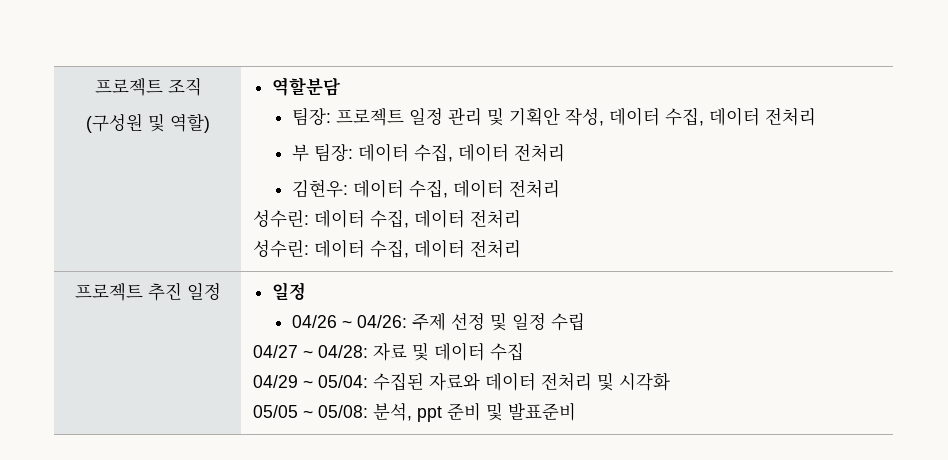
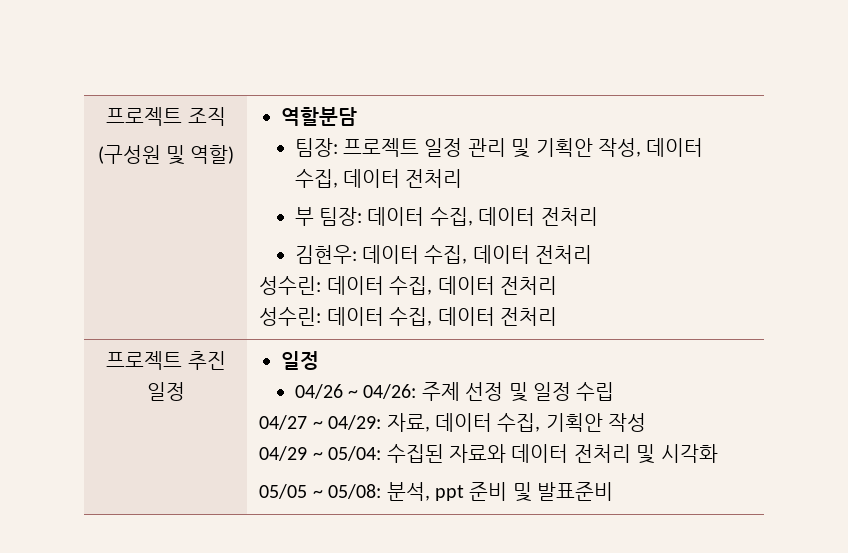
  프로젝트 추진 일정 | 일정
  04/26 ~ 04/26: 주제 선정 및 일정 수립
- 04/27 ~ 04/28: 자료 및 데이터 수집
+ 04/27 ~ 04/29: 자료, 데이터 수집, 기획안 작성

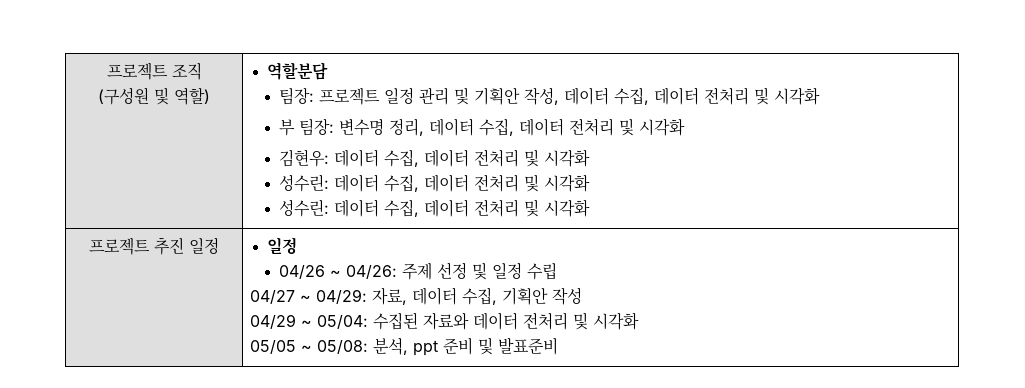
- 팀장: 프로젝트 일정 관리 및 기획안 작성, 데이터 수집, 데이터 전처리
+ 팀장: 프로젝트 일정 관리 및 기획안 작성, 데이터 수집, 데이터 전처리 및 시각화
- 부 팀장: 데이터 수집, 데이터 전처리
+ 부 팀장: 변수명 정리, 데이터 수집, 데이터 전처리 및 시각화
- 김현우: 데이터 수집, 데이터 전처리
- 성수린: 데이터 수집, 데이터 전처리
- 성수린: 데이터 수집, 데이터 전처리
+ 김현우: 데이터 수집, 데이터 전처리 및 시각화
+ 성수린: 데이터 수집, 데이터 전처리 및 시각화
+ 성수린: 데이터 수집, 데이터 전처리 및 시각화

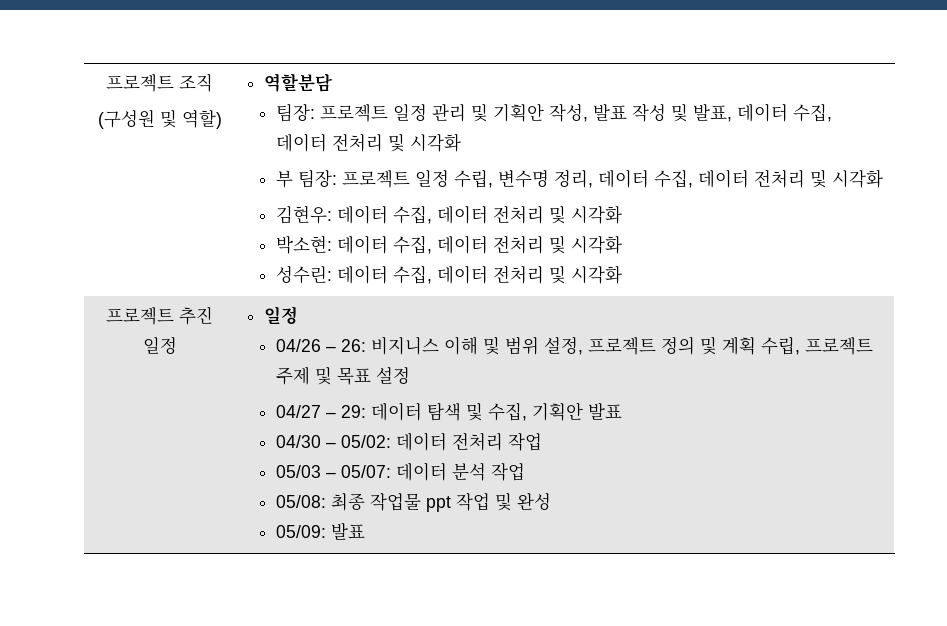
- 팀장: 프로젝트 일정 관리 및 기획안 작성, 데이터 수집, 데이터 전처리 및 시각화
+ 팀장: 프로젝트 일정 관리 및 기획안 작성, 발표 작성 및 발표, 데이터 수집, 데이터 전처리 및 시각화
- 부 팀장: 변수명 정리, 데이터 수집, 데이터 전처리 및 시각화
+ 부 팀장: 프로젝트 일정 수립, 변수명 정리, 데이터 수집, 데이터 전처리 및 시각화
  김현우: 데이터 수집, 데이터 전처리 및 시각화
- 성수린: 데이터 수집, 데이터 전처리 및 시각화
+ 박소현: 데이터 수집, 데이터 전처리 및 시각화
- 04/26 ~ 04/26: 주제 선정 및 일정 수립
- 04/27 ~ 04/29: 자료, 데이터 수집, 기획안 작성
- 04/29 ~ 05/04: 수집된 자료와 데이터 전처리 및 시각화
- 05/05 ~ 05/08: 분석, ppt 준비 및 발표준비
+ 04/26 – 26: 비지니스 이해 및 범위 설정, 프로젝트 정의 및 계획 수립, 프로젝트 주제 및 목표 설정
+ 04/27 – 29: 데이터 탐색 및 수집, 기획안 발표
+ 04/30 – 05/02: 데이터 전처리 작업
+ 05/03 – 05/07: 데이터 분석 작업
+ 05/08: 최종 작업물 ppt 작업 및 완성
+ 05/09: 발표

